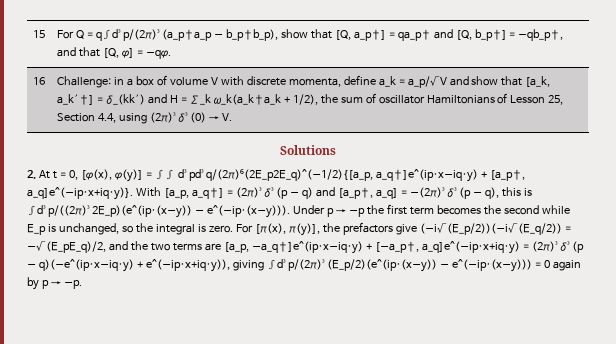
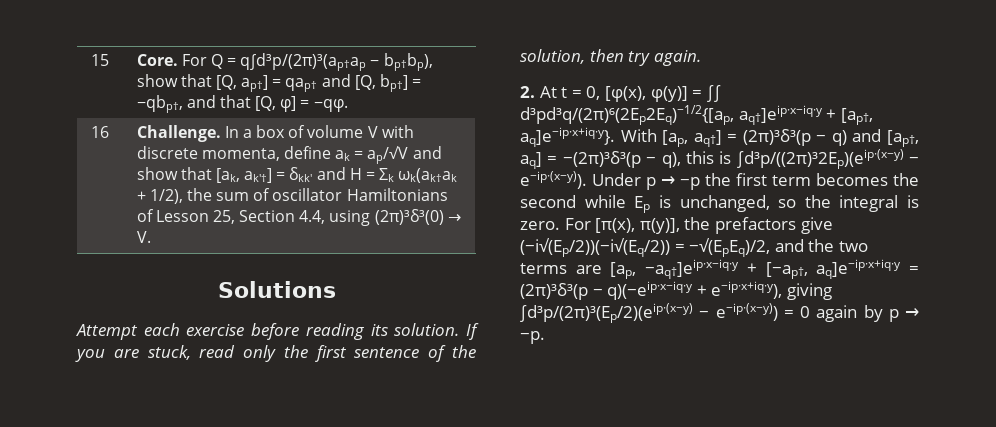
- 15 | For Q = q∫d³p/(2π)³(a_p†a_p − b_p†b_p), show that [Q, a_p†] = qa_p† and [Q, b_p†] = −qb_p†, and that [Q, φ] = −qφ.
+ 15 | Core. For Q = q∫d³p/(2π)³(ap†ap − bp†bp), show that [Q, ap†] = qap† and [Q, bp†] = −qbp†, and that [Q, φ] = −qφ.
- Challenge: in a box of volume V with discrete momenta, define a_k = a_p/√V and show that [a_k, a_k′†] = δ_(kk′) and H = Σ_k ω_k(a_k†a_k + 1/2), the sum of oscillator Hamiltonians of Lesson 25, Section 4.4, using (2π)³δ³(0) → V.
+ Challenge. In a box of volume V with discrete momenta, define ak = ap/√V and show that [ak, ak′†] = δkk′ and H = Σk ωk(ak†ak + 1/2), the sum of oscillator Hamiltonians of Lesson 25, Section 4.4, using (2π)³δ³(0) → V.
+ Attempt each exercise before reading its solution. If you are stuck, read only the first sentence of the solution, then try again.
- 2. At t = 0, [φ(x), φ(y)] = ∫∫ d³pd³q/(2π)⁶(2E_p2E_q)^(−1/2){[a_p, a_q†]e^(ip·x−iq·y) + [a_p†, a_q]e^(−ip·x+iq·y)}. With [a_p, a_q†] = (2π)³δ³(p − q) and [a_p†, a_q] = −(2π)³δ³(p − q), this is ∫d³p/((2π)³2E_p)(e^(ip·(x−y)) − e^(−ip·(x−y))).
+ 2. At t = 0, [φ(x), φ(y)] = ∫∫ d³pd³q/(2π)⁶(2Ep2Eq)−1/2{[ap, aq†]eip·x−iq·y + [ap†, aq]e−ip·x+iq·y}. With [ap, aq†] = (2π)³δ³(p − q) and [ap†, aq] = −(2π)³δ³(p − q), this is ∫d³p/((2π)³2Ep)(eip·(x−y) − e−ip·(x−y)).
- Under p → −p the first term becomes the second while E_p is unchanged, so the integral is zero.
+ Under p → −p the first term becomes the second while Ep is unchanged, so the integral is zero.
- For [π(x), π(y)], the prefactors give (−i√(E_p/2))(−i√(E_q/2)) = −√(E_pE_q)/2, and the two terms are [a_p, −a_q†]e^(ip·x−iq·y) + [−a_p†, a_q]e^(−ip·x+iq·y) = (2π)³δ³(p − q)(−e^(ip·x−iq·y) + e^(−ip·x+iq·y)), giving ∫d³p/(2π)³(E_p/2)(e^(ip·(x−y)) − e^(−ip·(x−y))) = 0 again by p → −p.
+ For [π(x), π(y)], the prefactors give (−i√(Ep/2))(−i√(Eq/2)) = −√(EpEq)/2, and the two terms are [ap, −aq†]eip·x−iq·y + [−ap†, aq]e−ip·x+iq·y = (2π)³δ³(p − q)(−eip·x−iq·y + e−ip·x+iq·y), giving ∫d³p/(2π)³(Ep/2)(eip·(x−y) − e−ip·(x−y)) = 0 again by p → −p.

